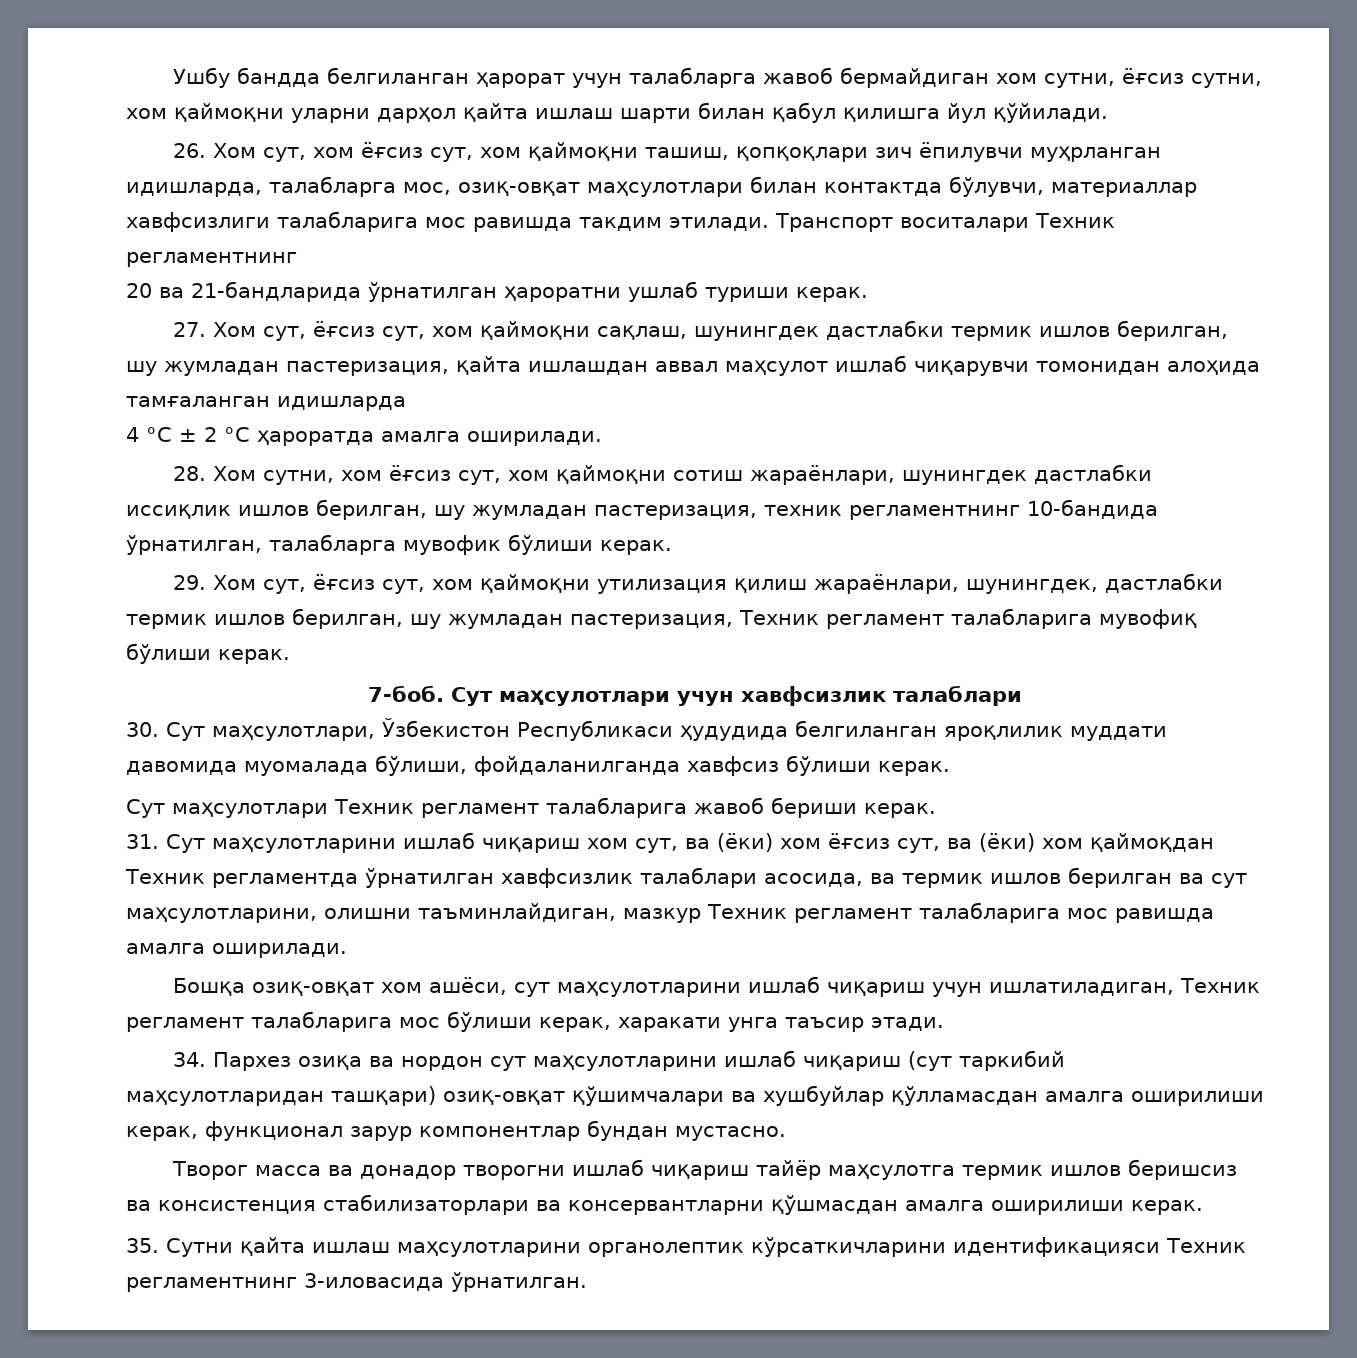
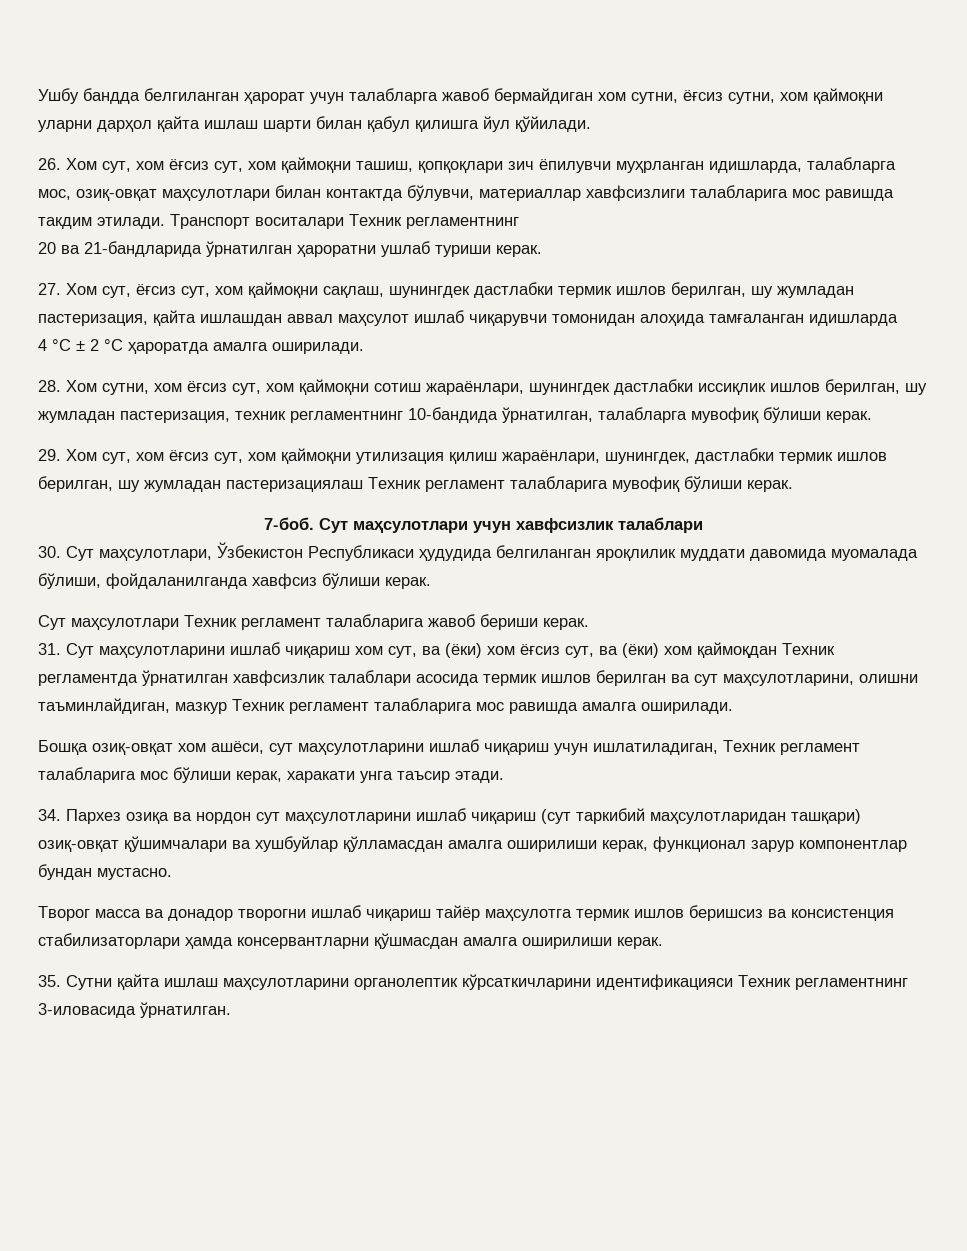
- 28. Хом сутни, хом ёғсиз сут, хом қаймоқни сотиш жараёнлари, шунингдек дастлабки иссиқлик ишлов берилган, шу жумладан пастеризация, техник регламентнинг 10-бандида ўрнатилган, талабларга мувофик бўлиши керак.
+ 28. Хом сутни, хом ёғсиз сут, хом қаймоқни сотиш жараёнлари, шунингдек дастлабки иссиқлик ишлов берилган, шу жумладан пастеризация, техник регламентнинг 10-бандида ўрнатилган, талабларга мувофиқ бўлиши керак.
- 29. Хом сут, ёғсиз сут, хом қаймоқни утилизация қилиш жараёнлари, шунингдек, дастлабки термик ишлов берилган, шу жумладан пастеризация, Техник регламент талабларига мувофиқ бўлиши керак.
+ 29. Хом сут, хом ёғсиз сут, хом қаймоқни утилизация қилиш жараёнлари, шунингдек, дастлабки термик ишлов берилган, шу жумладан пастеризациялаш Техник регламент талабларига мувофиқ бўлиши керак.
- 31. Сут маҳсулотларини ишлаб чиқариш хом сут, ва (ёки) хом ёғсиз сут, ва (ёки) хом қаймоқдан Техник регламентда ўрнатилган хавфсизлик талаблари асосида, ва термик ишлов берилган ва сут маҳсулотларини, олишни таъминлайдиган, мазкур Техник регламент талабларига мос равишда амалга оширилади.
+ 31. Сут маҳсулотларини ишлаб чиқариш хом сут, ва (ёки) хом ёғсиз сут, ва (ёки) хом қаймоқдан Техник регламентда ўрнатилган хавфсизлик талаблари асосида термик ишлов берилган ва сут маҳсулотларини, олишни таъминлайдиган, мазкур Техник регламент талабларига мос равишда амалга оширилади.
- Творог масса ва донадор творогни ишлаб чиқариш тайёр маҳсулотга термик ишлов беришсиз ва консистенция стабилизаторлари ва консервантларни қўшмасдан амалга оширилиши керак.
+ Творог масса ва донадор творогни ишлаб чиқариш тайёр маҳсулотга термик ишлов беришсиз ва консистенция стабилизаторлари ҳамда консервантларни қўшмасдан амалга оширилиши керак.

